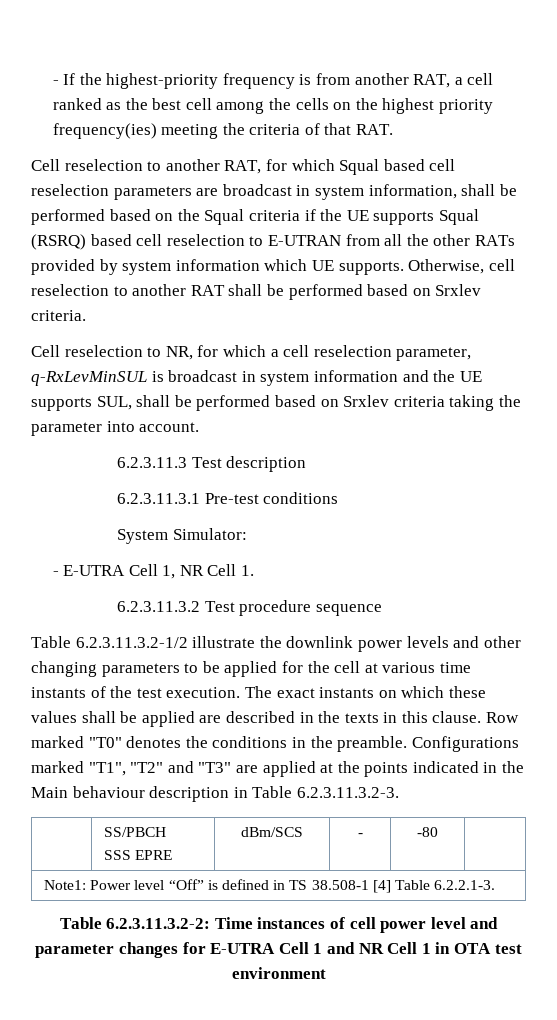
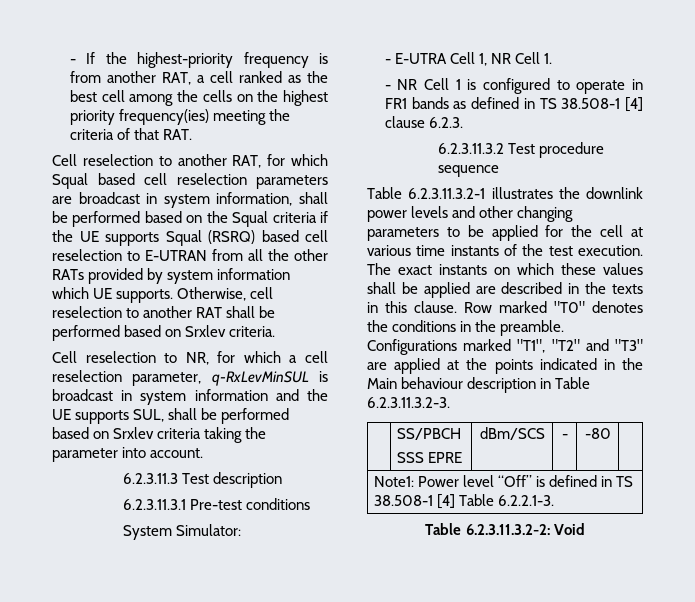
+ - NR Cell 1 is configured to operate in FR1 bands as defined in TS 38.508-1 [4] clause 6.2.3.
- Table 6.2.3.11.3.2-1/2 illustrate the downlink power levels and other changing parameters to be applied for the cell at various time instants of the test execution.
+ Table 6.2.3.11.3.2-1 illustrates the downlink power levels and other changing parameters to be applied for the cell at various time instants of the test execution.
- Table 6.2.3.11.3.2-2: Time instances of cell power level and parameter changes for E-UTRA Cell 1 and NR Cell 1 in OTA test environment
+ Table 6.2.3.11.3.2-2: Void

